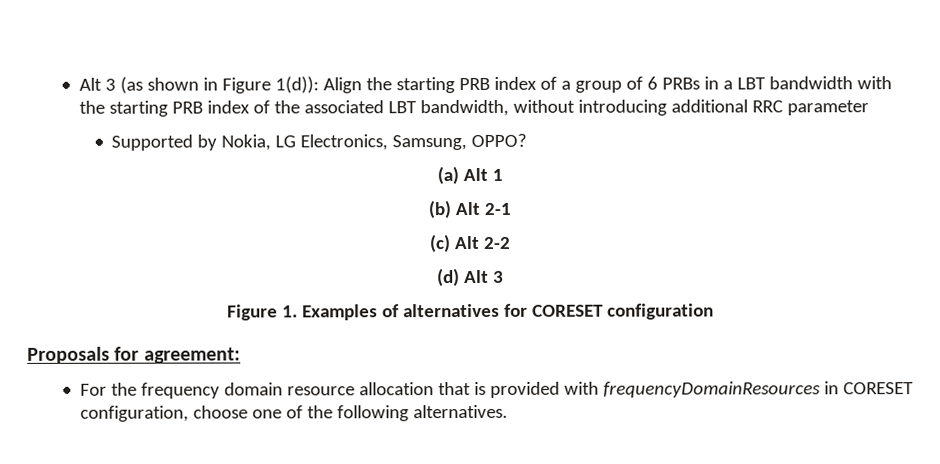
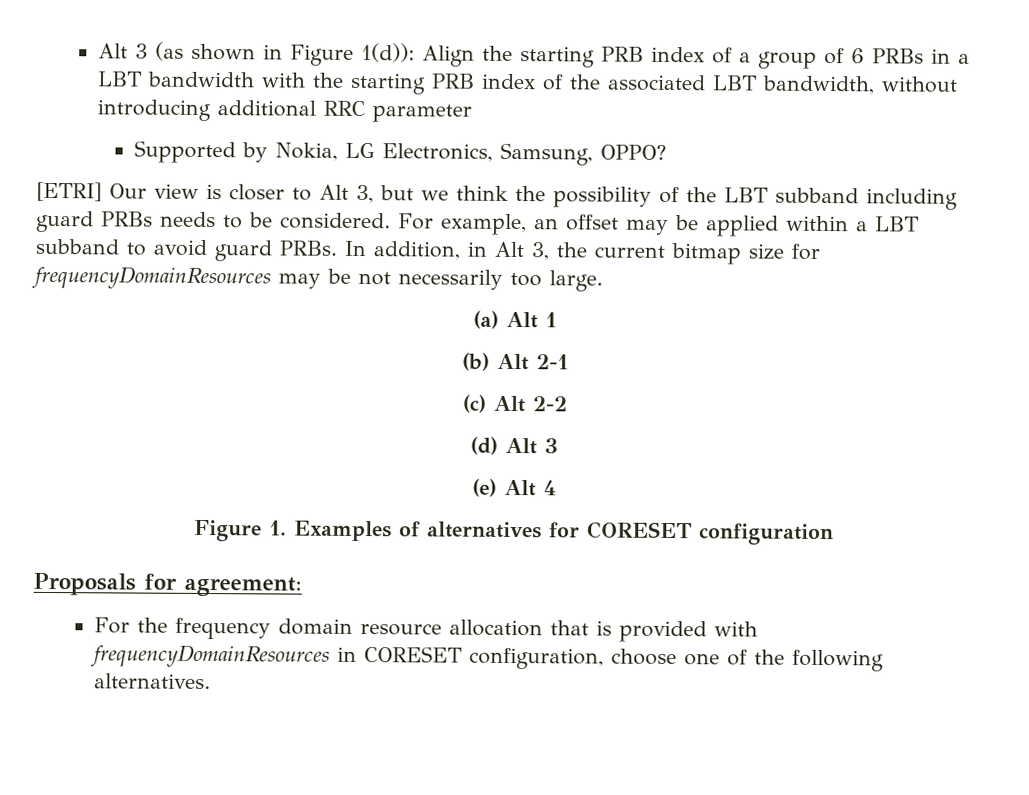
+ [ETRI] Our view is closer to Alt 3, but we think the possibility of the LBT subband including guard PRBs needs to be considered. For example, an offset may be applied within a LBT subband to avoid guard PRBs. In addition, in Alt 3, the current bitmap size for frequencyDomainResources may be not necessarily too large.
+ (e) Alt 4

